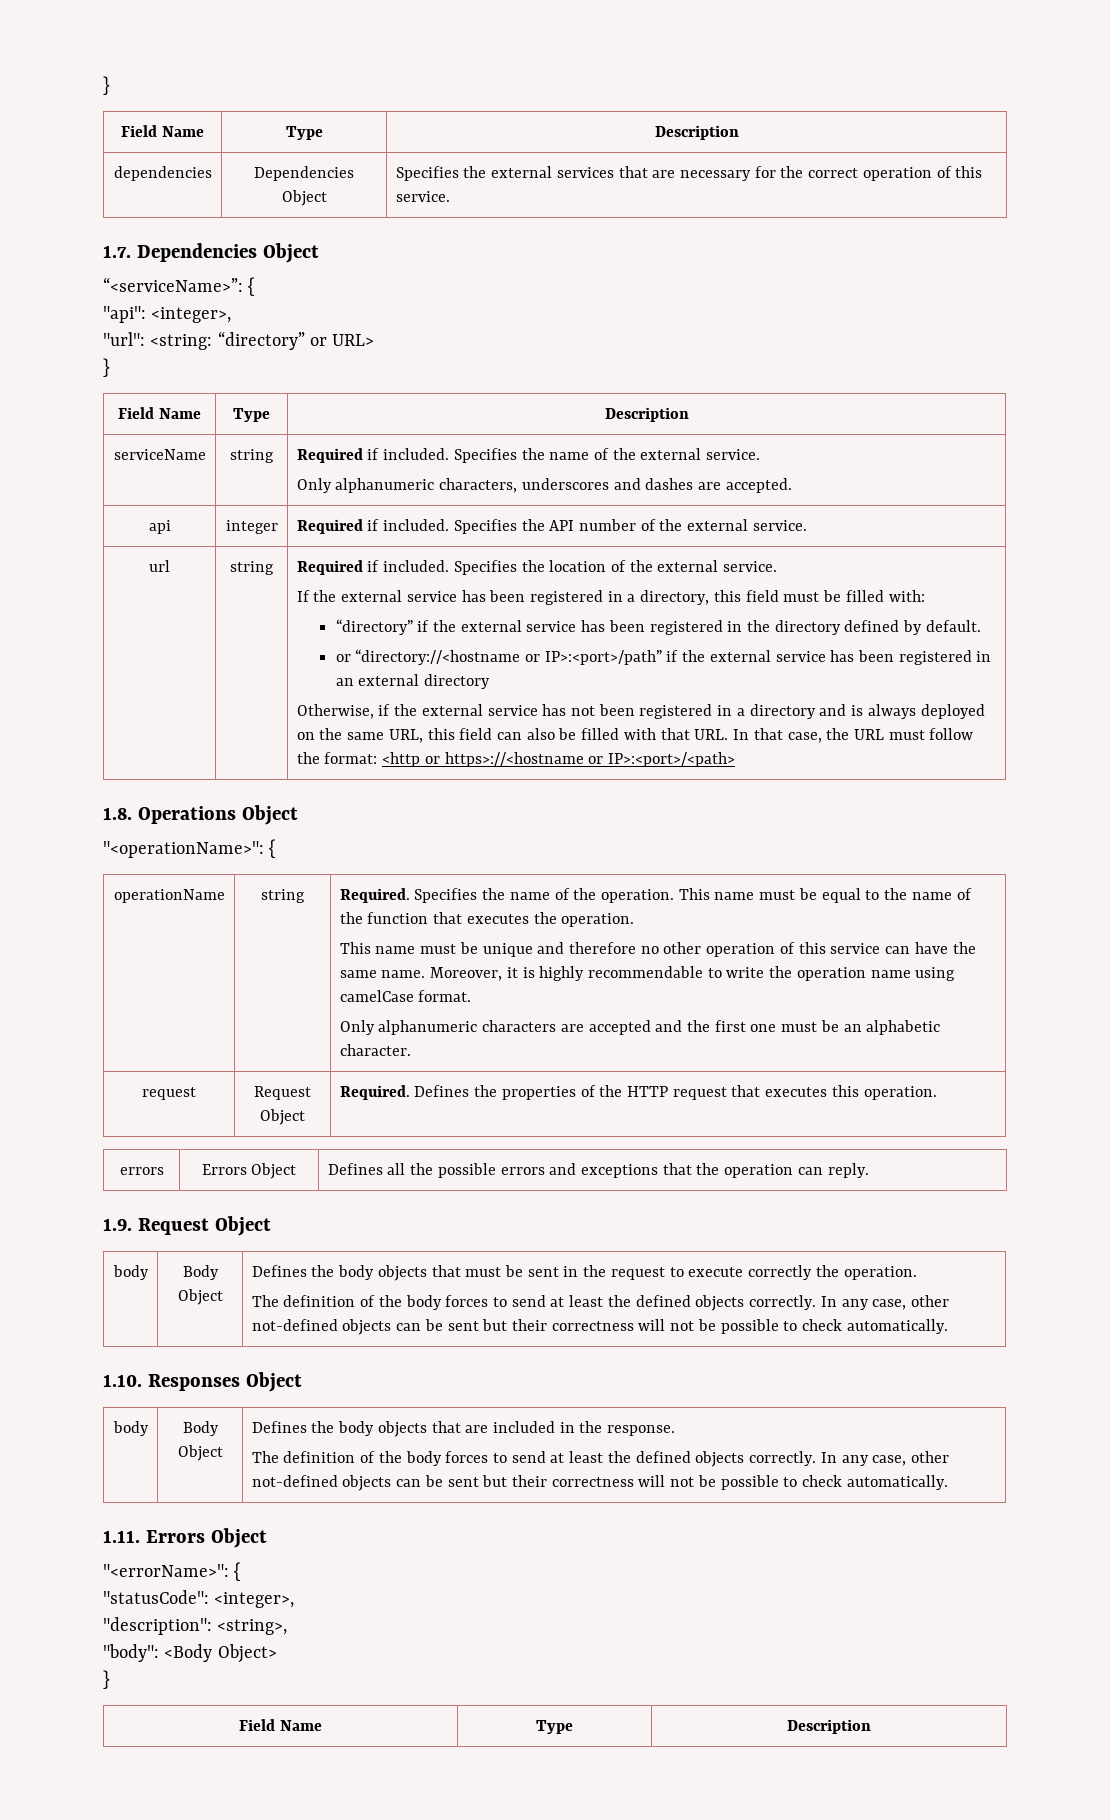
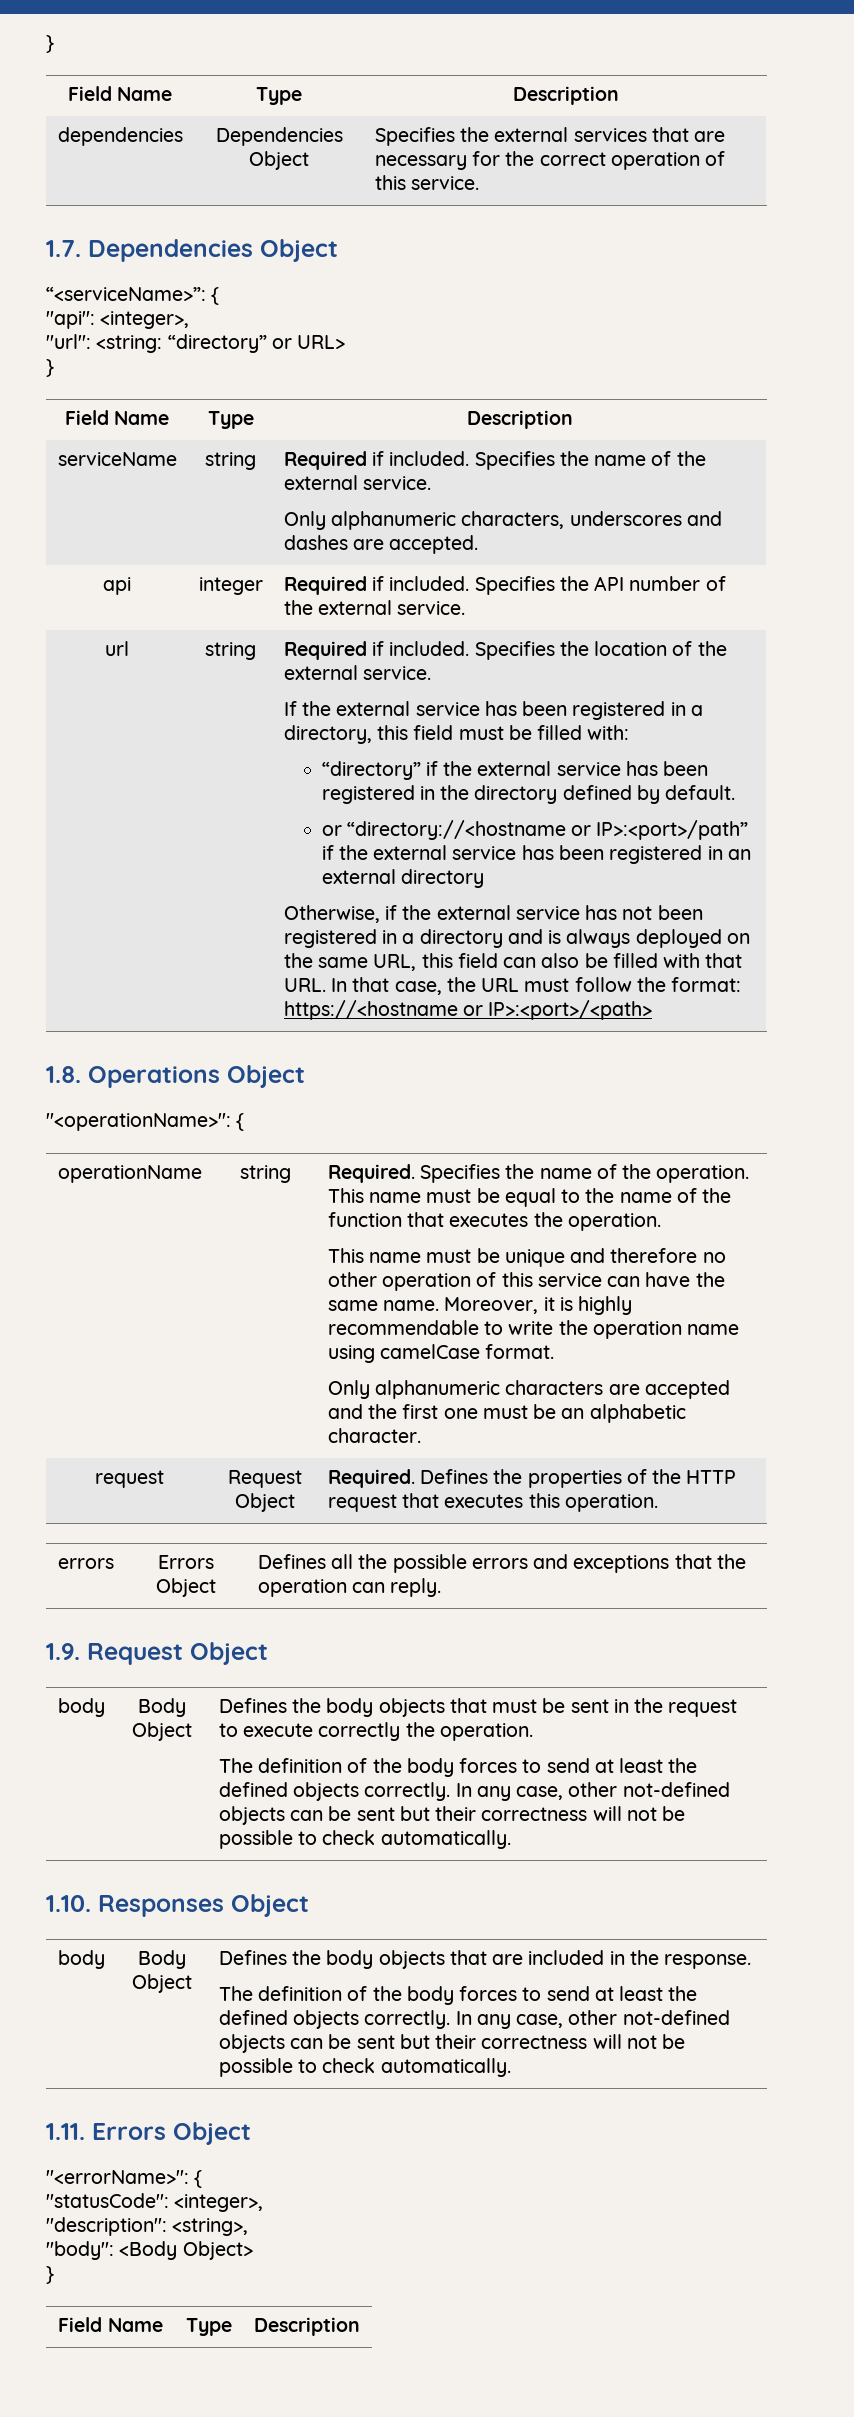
- Otherwise, if the external service has not been registered in a directory and is always deployed on the same URL, this field can also be filled with that URL. In that case, the URL must follow the format: <http or https>://<hostname or IP>:<port>/<path>
+ Otherwise, if the external service has not been registered in a directory and is always deployed on the same URL, this field can also be filled with that URL. In that case, the URL must follow the format: https://<hostname or IP>:<port>/<path>

